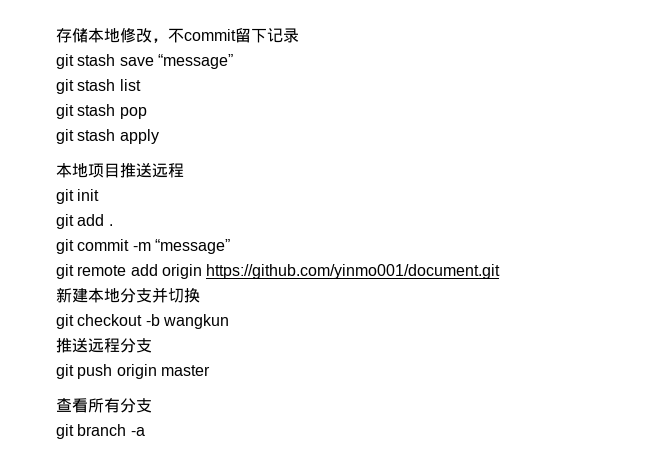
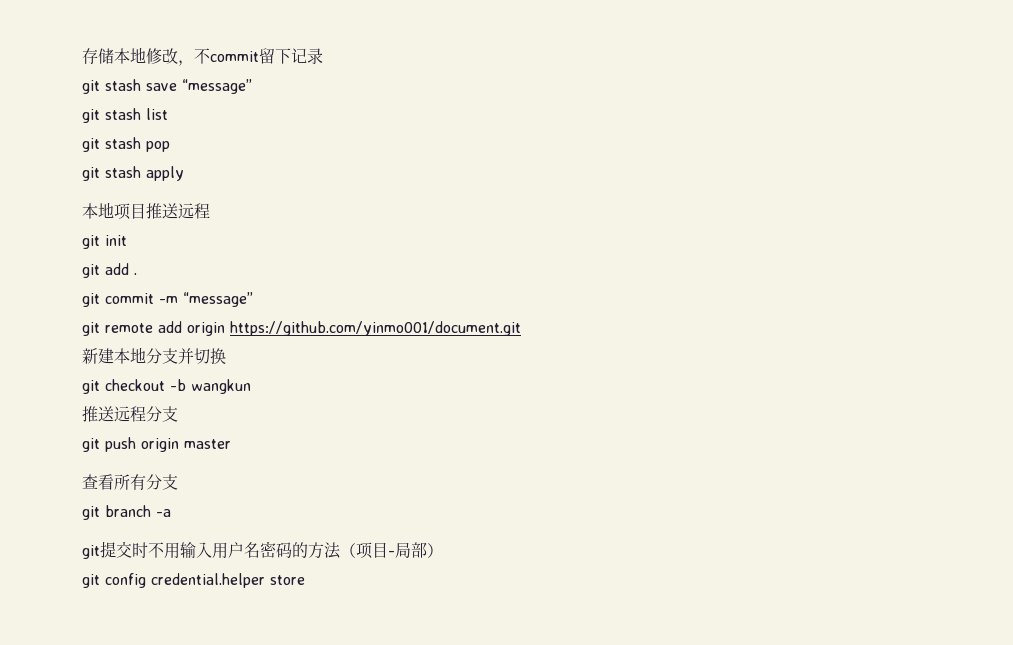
+ git提交时不用输入用户名密码的方法（项目-局部）
+ git config credential.helper store

